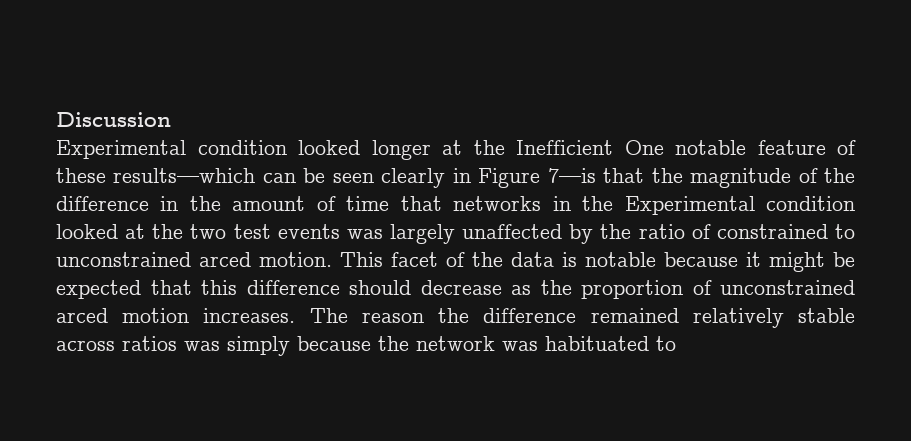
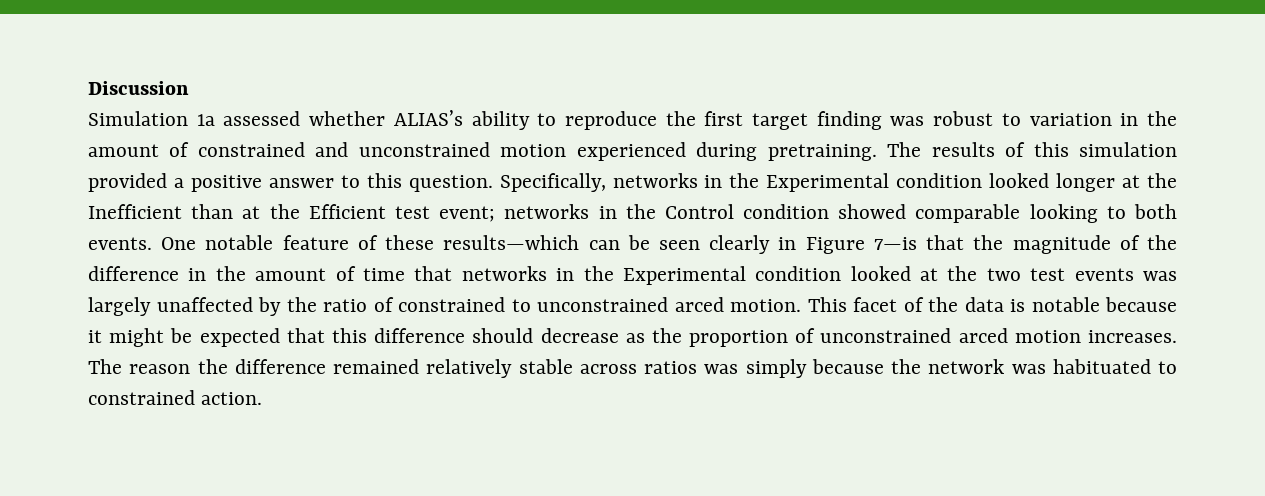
- Experimental condition looked longer at the Inefficient One notable feature of these results—which can be seen clearly in Figure 7—is that the magnitude of the difference in the amount of time that networks in the Experimental condition looked at the two test events was largely unaffected by the ratio of constrained to unconstrained arced motion.
+ Simulation 1a assessed whether ALIAS’s ability to reproduce the first target finding was robust to variation in the amount of constrained and unconstrained motion experienced during pretraining. The results of this simulation provided a positive answer to this question. Specifically, networks in the Experimental condition looked longer at the Inefficient than at the Efficient test event; networks in the Control condition showed comparable looking to both events. One notable feature of these results—which can be seen clearly in Figure 7—is that the magnitude of the difference in the amount of time that networks in the Experimental condition looked at the two test events was largely unaffected by the ratio of constrained to unconstrained arced motion.
- The reason the difference remained relatively stable across ratios was simply because the network was habituated to
+ The reason the difference remained relatively stable across ratios was simply because the network was habituated to constrained action.

